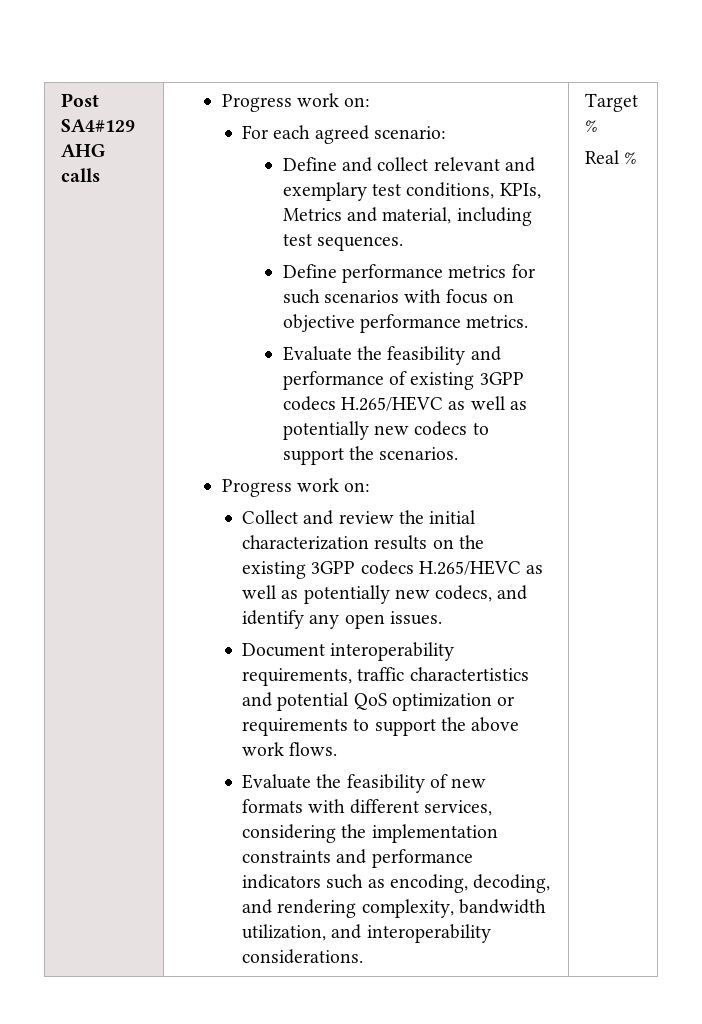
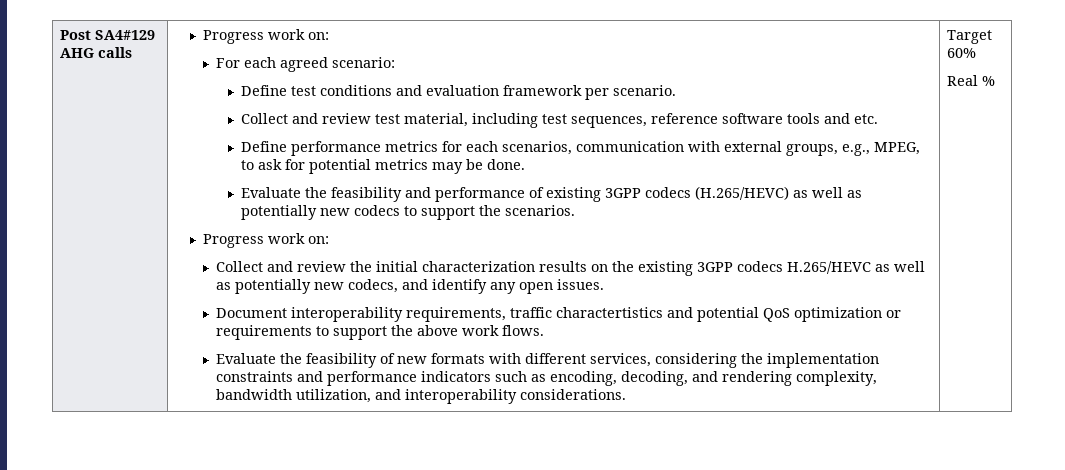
- Define and collect relevant and exemplary test conditions, KPIs, Metrics and material, including test sequences.
- Define performance metrics for such scenarios with focus on objective performance metrics.
+ Define test conditions and evaluation framework per scenario.
+ Collect and review test material, including test sequences, reference software tools and etc.
+ Define performance metrics for each scenarios, communication with external groups, e.g., MPEG, to ask for potential metrics may be done.
- Evaluate the feasibility and performance of existing 3GPP codecs H.265/HEVC as well as potentially new codecs to support the scenarios.
+ Evaluate the feasibility and performance of existing 3GPP codecs (H.265/HEVC) as well as potentially new codecs to support the scenarios.
- Target %
+ Target 60%

